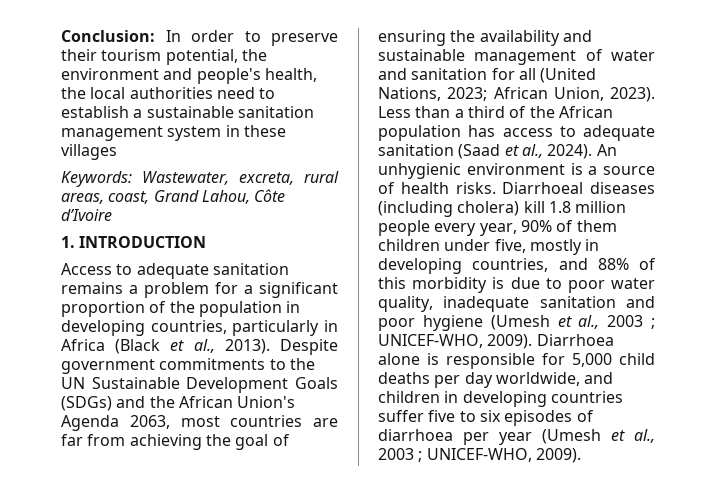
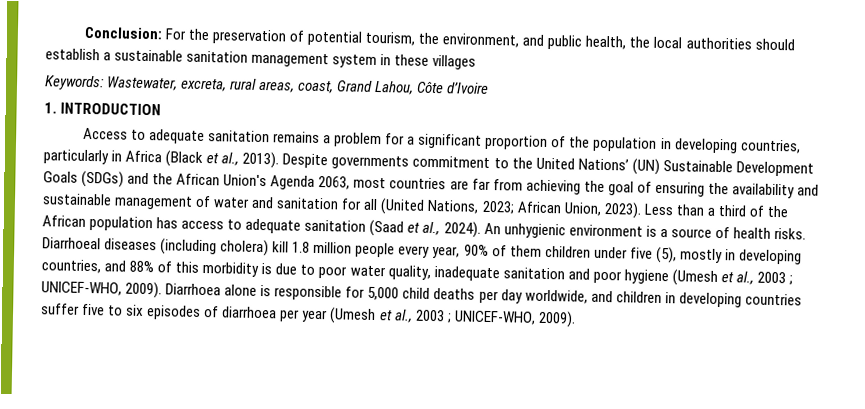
- Conclusion: In order to preserve their tourism potential, the environment and people's health, the local authorities need to establish a sustainable sanitation management system in these villages
+ Conclusion: For the preservation of potential tourism, the environment, and public health, the local authorities should establish a sustainable sanitation management system in these villages
- Despite government commitments to the UN Sustainable Development Goals (SDGs) and the African Union's Agenda 2063, most countries are far from achieving the goal of ensuring the availability and sustainable management of water and sanitation for all (United Nations, 2023; African Union, 2023).
+ Despite governments commitment to the United Nations’ (UN) Sustainable Development Goals (SDGs) and the African Union's Agenda 2063, most countries are far from achieving the goal of ensuring the availability and sustainable management of water and sanitation for all (United Nations, 2023; African Union, 2023).
- Diarrhoeal diseases (including cholera) kill 1.8 million people every year, 90% of them children under five, mostly in developing countries, and 88% of this morbidity is due to poor water quality, inadequate sanitation and poor hygiene (Umesh et al., 2003 ; UNICEF-WHO, 2009).
+ Diarrhoeal diseases (including cholera) kill 1.8 million people every year, 90% of them children under five (5), mostly in developing countries, and 88% of this morbidity is due to poor water quality, inadequate sanitation and poor hygiene (Umesh et al., 2003 ; UNICEF-WHO, 2009).

